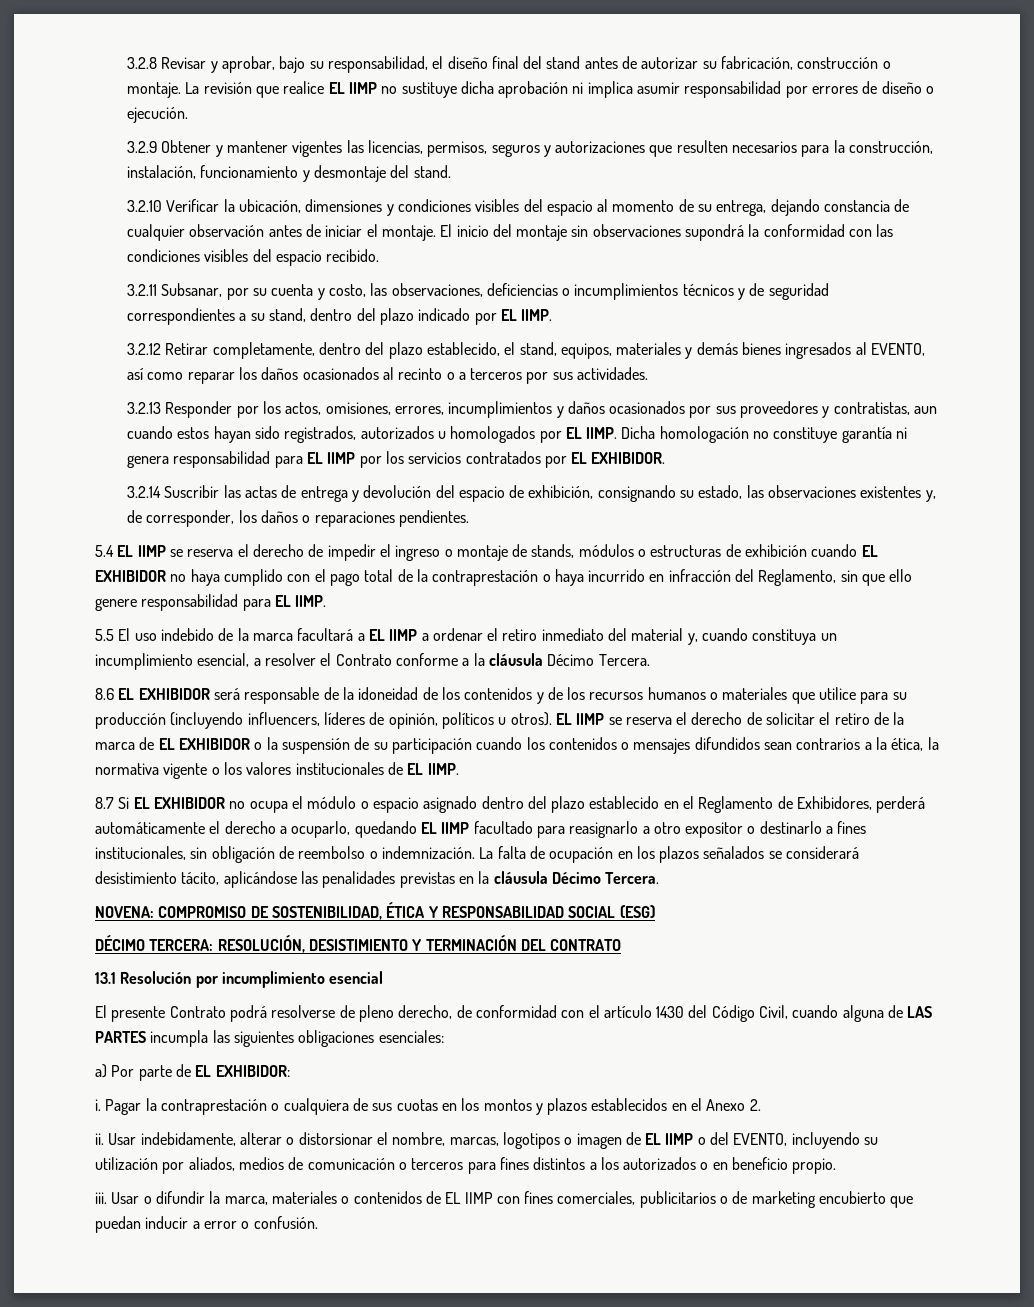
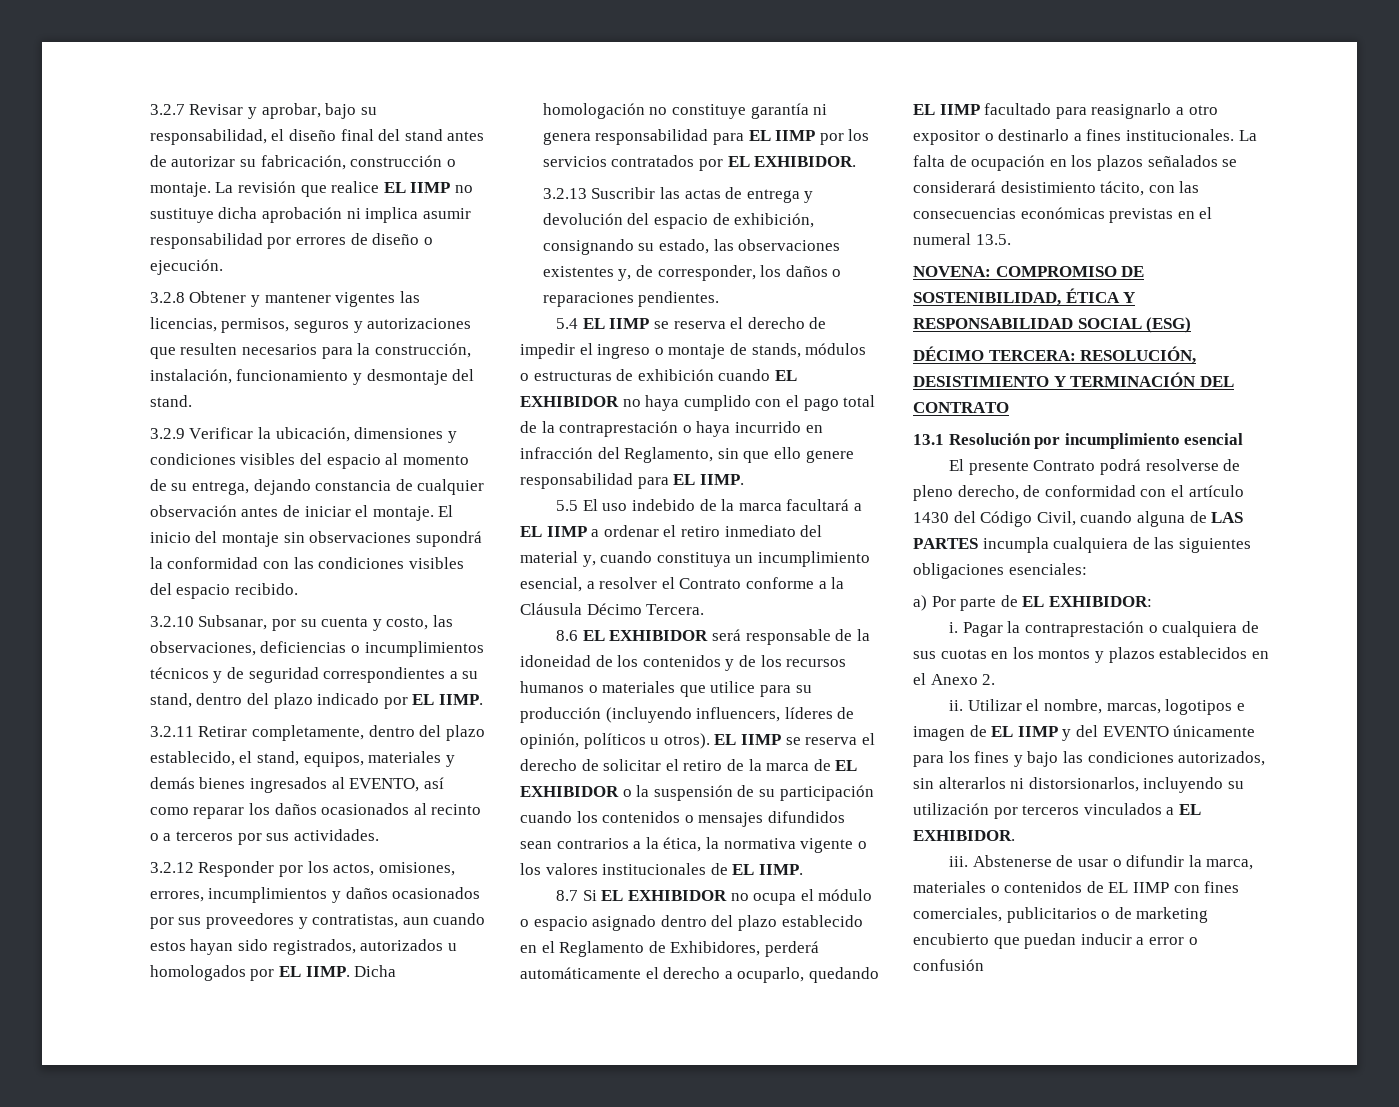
- 3.2.8 Revisar y aprobar, bajo su responsabilidad, el diseño final del stand antes de autorizar su fabricación, construcción o montaje.
+ 3.2.7 Revisar y aprobar, bajo su responsabilidad, el diseño final del stand antes de autorizar su fabricación, construcción o montaje.
- 3.2.9 Obtener y mantener vigentes las licencias, permisos, seguros y autorizaciones que resulten necesarios para la construcción, instalación, funcionamiento y desmontaje del stand.
+ 3.2.8 Obtener y mantener vigentes las licencias, permisos, seguros y autorizaciones que resulten necesarios para la construcción, instalación, funcionamiento y desmontaje del stand.
- 3.2.10 Verificar la ubicación, dimensiones y condiciones visibles del espacio al momento de su entrega, dejando constancia de cualquier observación antes de iniciar el montaje.
+ 3.2.9 Verificar la ubicación, dimensiones y condiciones visibles del espacio al momento de su entrega, dejando constancia de cualquier observación antes de iniciar el montaje.
- 3.2.11 Subsanar, por su cuenta y costo, las observaciones, deficiencias o incumplimientos técnicos y de seguridad correspondientes a su stand, dentro del plazo indicado por EL IIMP.
+ 3.2.10 Subsanar, por su cuenta y costo, las observaciones, deficiencias o incumplimientos técnicos y de seguridad correspondientes a su stand, dentro del plazo indicado por EL IIMP.
- 3.2.12 Retirar completamente, dentro del plazo establecido, el stand, equipos, materiales y demás bienes ingresados al EVENTO, así como reparar los daños ocasionados al recinto o a terceros por sus actividades.
+ 3.2.11 Retirar completamente, dentro del plazo establecido, el stand, equipos, materiales y demás bienes ingresados al EVENTO, así como reparar los daños ocasionados al recinto o a terceros por sus actividades.
- 3.2.13 Responder por los actos, omisiones, errores, incumplimientos y daños ocasionados por sus proveedores y contratistas, aun cuando estos hayan sido registrados, autorizados u homologados por EL IIMP.
+ 3.2.12 Responder por los actos, omisiones, errores, incumplimientos y daños ocasionados por sus proveedores y contratistas, aun cuando estos hayan sido registrados, autorizados u homologados por EL IIMP.
- 3.2.14 Suscribir las actas de entrega y devolución del espacio de exhibición, consignando su estado, las observaciones existentes y, de corresponder, los daños o reparaciones pendientes.
+ 3.2.13 Suscribir las actas de entrega y devolución del espacio de exhibición, consignando su estado, las observaciones existentes y, de corresponder, los daños o reparaciones pendientes.
- 5.5 El uso indebido de la marca facultará a EL IIMP a ordenar el retiro inmediato del material y, cuando constituya un incumplimiento esencial, a resolver el Contrato conforme a la cláusula Décimo Tercera.
+ 5.5 El uso indebido de la marca facultará a EL IIMP a ordenar el retiro inmediato del material y, cuando constituya un incumplimiento esencial, a resolver el Contrato conforme a la Cláusula Décimo Tercera.
- 8.7 Si EL EXHIBIDOR no ocupa el módulo o espacio asignado dentro del plazo establecido en el Reglamento de Exhibidores, perderá automáticamente el derecho a ocuparlo, quedando EL IIMP facultado para reasignarlo a otro expositor o destinarlo a fines institucionales, sin obligación de reembolso o indemnización.
+ 8.7 Si EL EXHIBIDOR no ocupa el módulo o espacio asignado dentro del plazo establecido en el Reglamento de Exhibidores, perderá automáticamente el derecho a ocuparlo, quedando EL IIMP facultado para reasignarlo a otro expositor o destinarlo a fines institucionales.
- La falta de ocupación en los plazos señalados se considerará desistimiento tácito, aplicándose las penalidades previstas en la cláusula Décimo Tercera.
+ La falta de ocupación en los plazos señalados se considerará desistimiento tácito, con las consecuencias económicas previstas en el numeral 13.5.
- El presente Contrato podrá resolverse de pleno derecho, de conformidad con el artículo 1430 del Código Civil, cuando alguna de LAS PARTES incumpla las siguientes obligaciones esenciales:
+ El presente Contrato podrá resolverse de pleno derecho, de conformidad con el artículo 1430 del Código Civil, cuando alguna de LAS PARTES incumpla cualquiera de las siguientes obligaciones esenciales:
- Usar indebidamente, alterar o distorsionar el nombre, marcas, logotipos o imagen de EL IIMP o del EVENTO, incluyendo su utilización por aliados, medios de comunicación o terceros para fines distintos a los autorizados o en beneficio propio.
- iii. Usar o difundir la marca, materiales o contenidos de EL IIMP con fines comerciales, publicitarios o de marketing encubierto que puedan inducir a error o confusión.
+ Utilizar el nombre, marcas, logotipos e imagen de EL IIMP y del EVENTO únicamente para los fines y bajo las condiciones autorizados, sin alterarlos ni distorsionarlos, incluyendo su utilización por terceros vinculados a EL EXHIBIDOR.
+ iii. Abstenerse de usar o difundir la marca, materiales o contenidos de EL IIMP con fines comerciales, publicitarios o de marketing encubierto que puedan inducir a error o confusión

